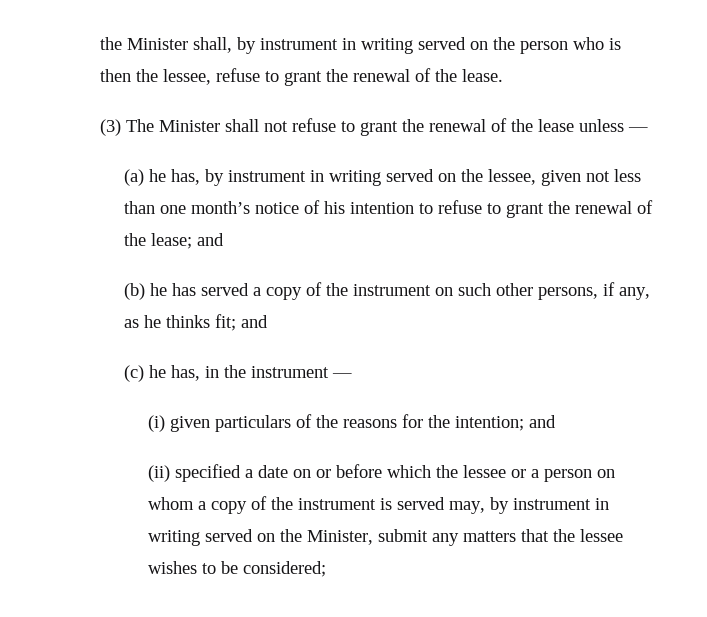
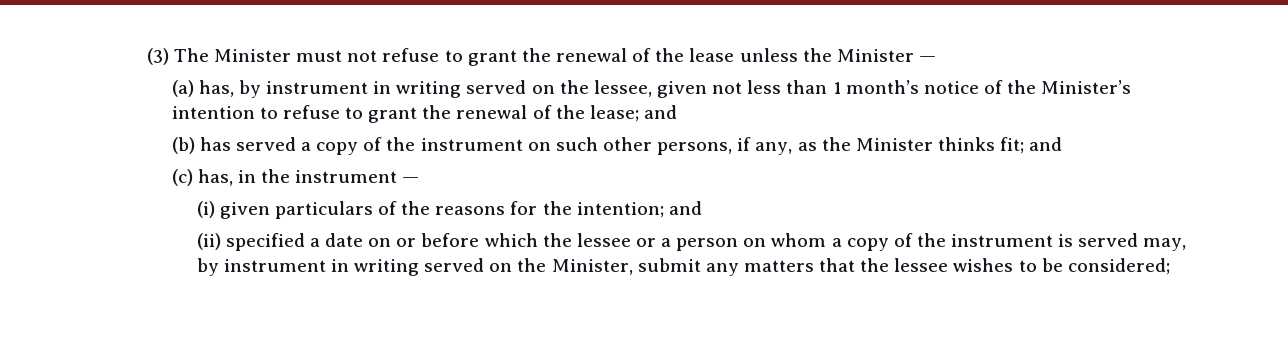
- the Minister shall, by instrument in writing served on the person who is then the lessee, refuse to grant the renewal of the lease.
- (3) The Minister shall not refuse to grant the renewal of the lease unless —
+ (3) The Minister must not refuse to grant the renewal of the lease unless the Minister —
- (a) he has, by instrument in writing served on the lessee, given not less than one month’s notice of his intention to refuse to grant the renewal of the lease; and
+ (a) has, by instrument in writing served on the lessee, given not less than 1 month’s notice of the Minister’s intention to refuse to grant the renewal of the lease; and
- (b) he has served a copy of the instrument on such other persons, if any, as he thinks fit; and
+ (b) has served a copy of the instrument on such other persons, if any, as the Minister thinks fit; and
- (c) he has, in the instrument —
+ (c) has, in the instrument —

